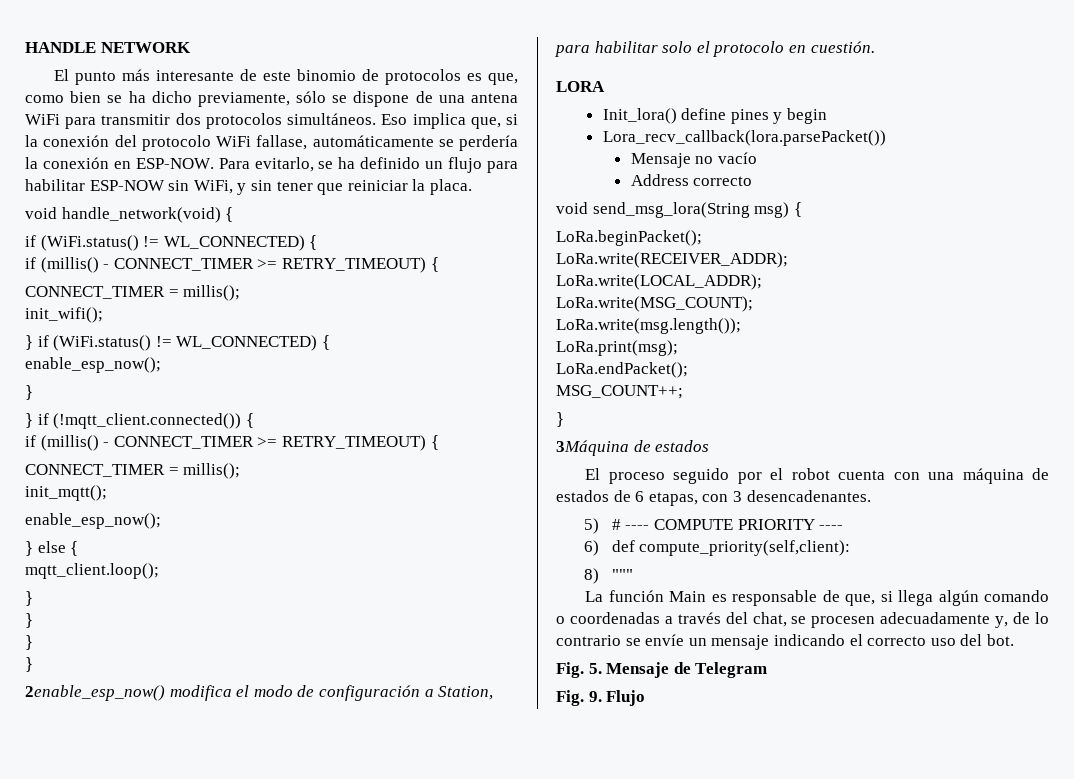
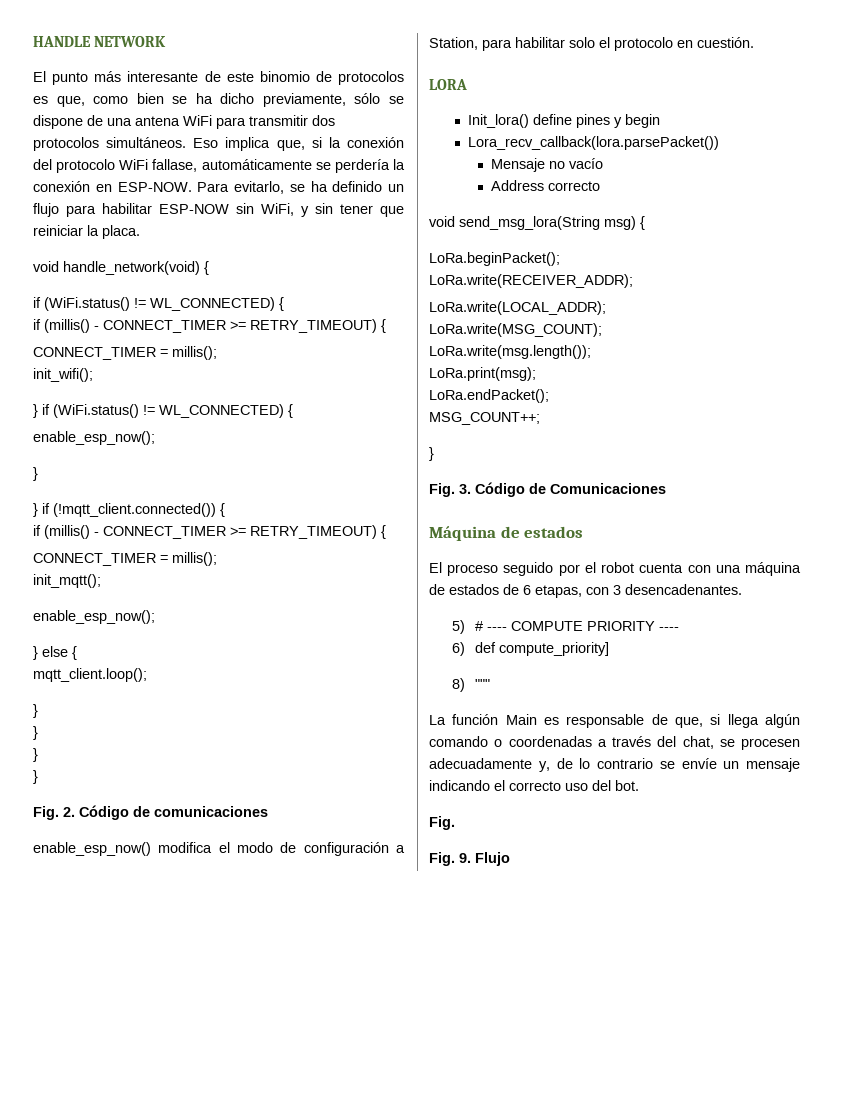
- 2enable_esp_now() modifica el modo de configuración a Station, para habilitar solo el protocolo en cuestión.
+ Fig. 2. Código de comunicaciones
+ enable_esp_now() modifica el modo de configuración a Station, para habilitar solo el protocolo en cuestión.
- 3Máquina de estados
+ Fig. 3. Código de Comunicaciones
+ Máquina de estados
- 6) def compute_priority(self,client):
+ 6) def compute_priority]
  La función Main es responsable de que, si llega algún comando o coordenadas a través del chat, se procesen adecuadamente y, de lo contrario se envíe un mensaje indicando el correcto uso del bot.
- Fig. 5. Mensaje de Telegram
+ Fig.

